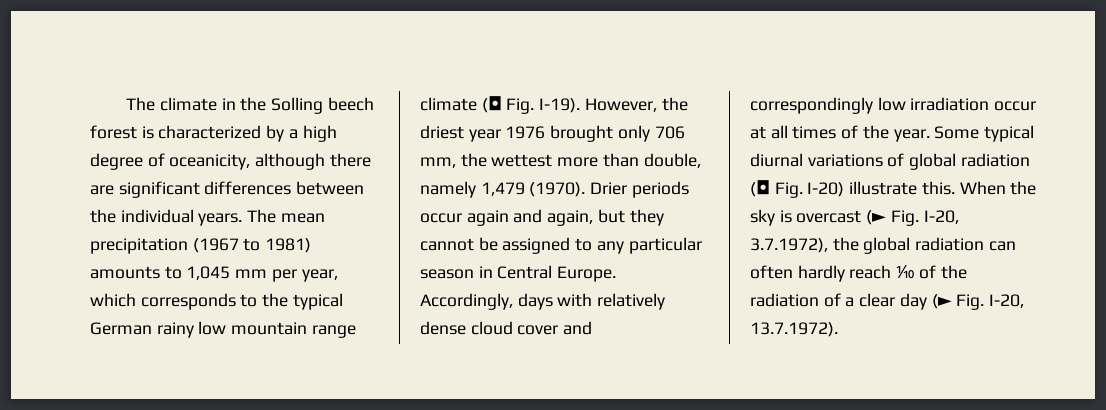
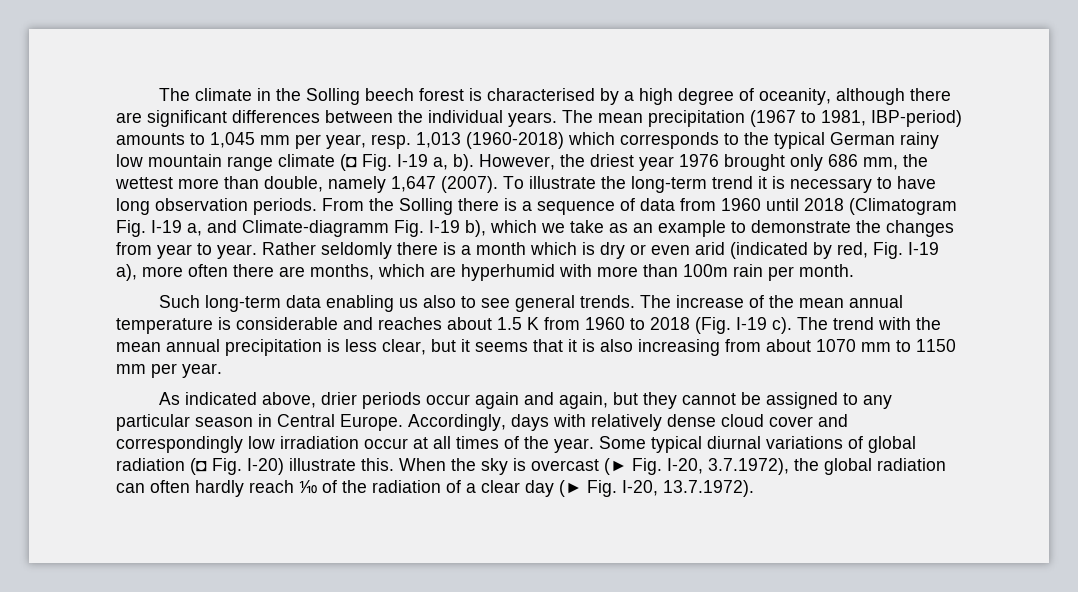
- The climate in the Solling beech forest is characterized by a high degree of oceanicity, although there are significant differences between the individual years.
+ The climate in the Solling beech forest is characterised by a high degree of oceanity, although there are significant differences between the individual years.
- The mean precipitation (1967 to 1981) amounts to 1,045 mm per year, which corresponds to the typical German rainy low mountain range climate (◘ Fig. I-19).
+ The mean precipitation (1967 to 1981, IBP-period) amounts to 1,045 mm per year, resp. 1,013 (1960-2018) which corresponds to the typical German rainy low mountain range climate (◘ Fig. I-19 a, b).
- However, the driest year 1976 brought only 706 mm, the wettest more than double, namely 1,479 (1970). Drier periods occur again and again, but they cannot be assigned to any particular season in Central Europe.
+ However, the driest year 1976 brought only 686 mm, the wettest more than double, namely 1,647 (2007). To illustrate the long-term trend it is necessary to have long observation periods. From the Solling there is a sequence of data from 1960 until 2018 (Climatogram Fig. I-19 a, and Climate-diagramm Fig. I-19 b), which we take as an example to demonstrate the changes from year to year. Rather seldomly there is a month which is dry or even arid (indicated by red, Fig. I-19 a), more often there are months, which are hyperhumid with more than 100m rain per month.
+ Such long-term data enabling us also to see general trends. The increase of the mean annual temperature is considerable and reaches about 1.5 K from 1960 to 2018 (Fig. I-19 c). The trend with the mean annual precipitation is less clear, but it seems that it is also increasing from about 1070 mm to 1150 mm per year.
+ As indicated above, drier periods occur again and again, but they cannot be assigned to any particular season in Central Europe.

